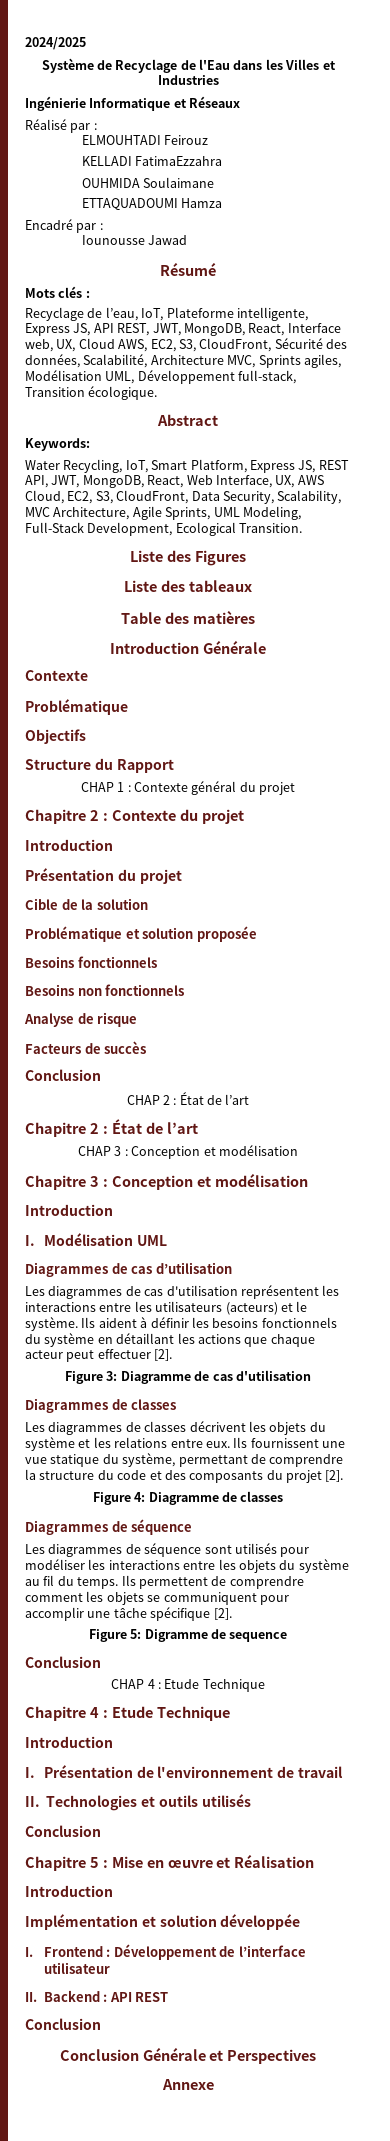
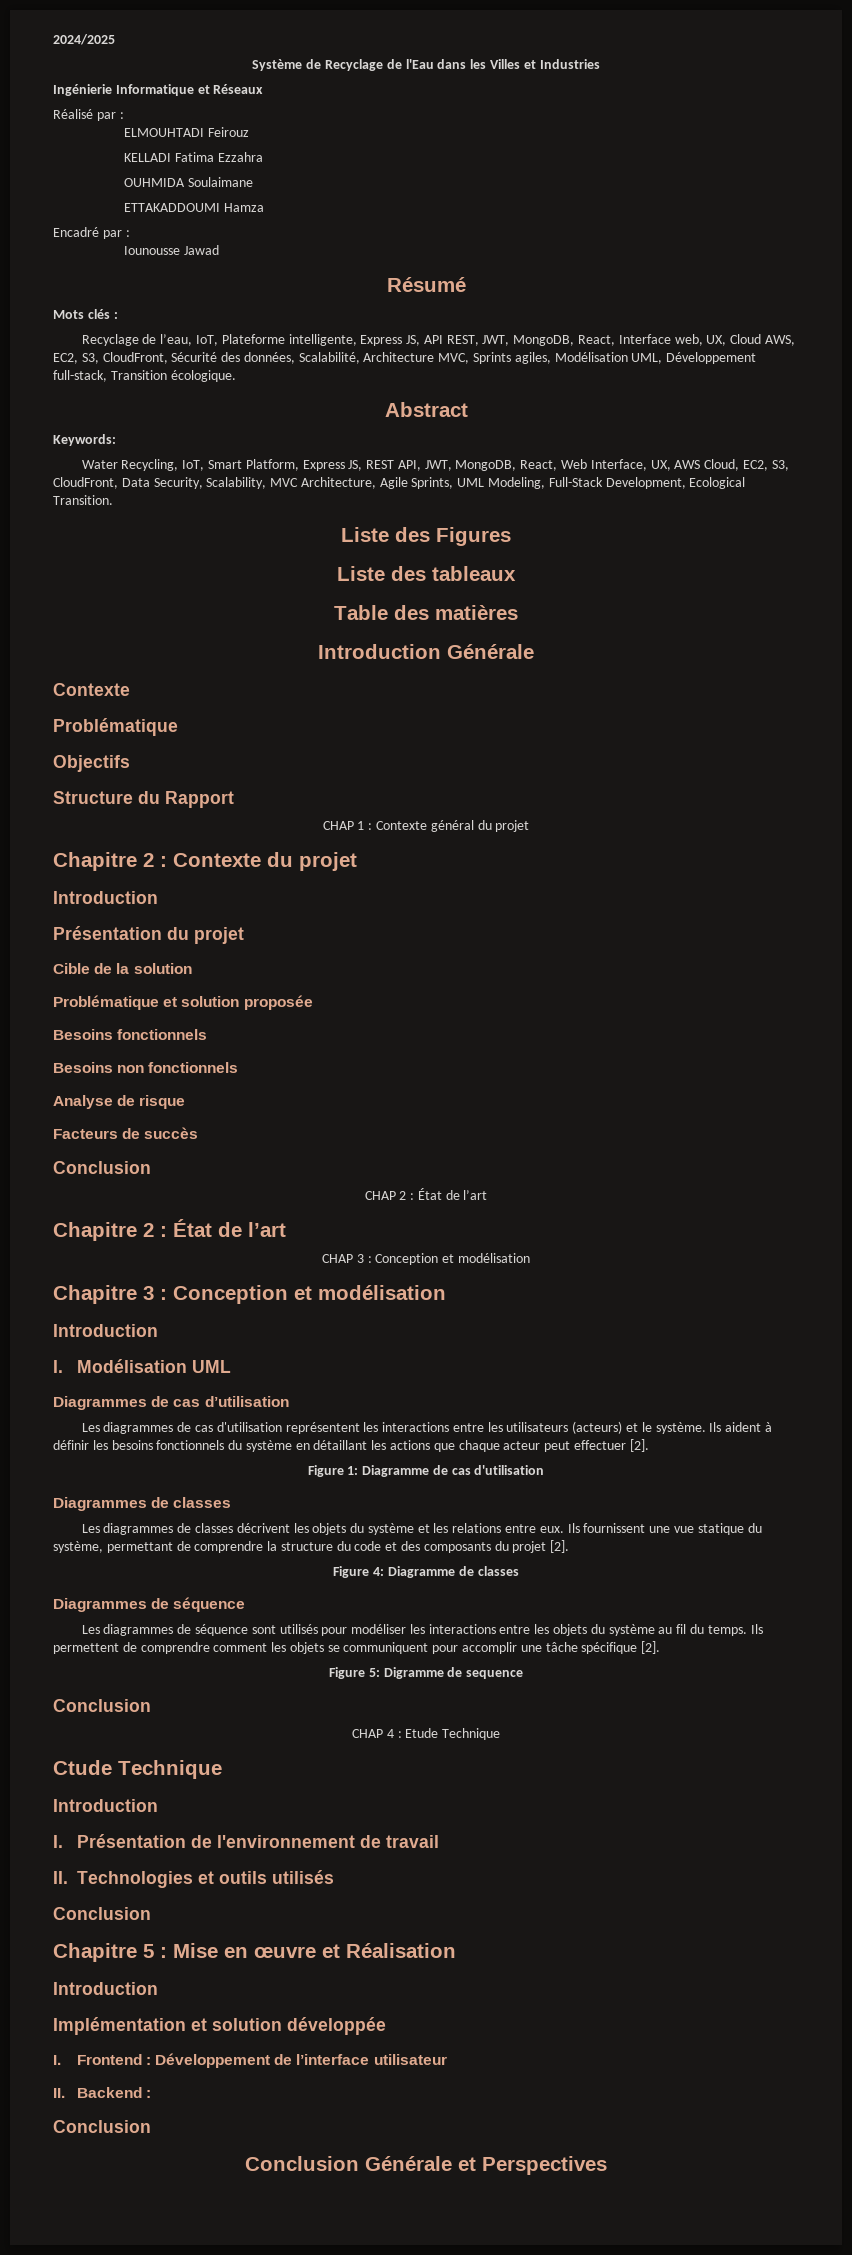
- KELLADI FatimaEzzahra
+ KELLADI Fatima Ezzahra
- ETTAQUADOUMI Hamza
+ ETTAKADDOUMI Hamza
- Figure 3: Diagramme de cas d'utilisation
+ Figure 1: Diagramme de cas d'utilisation
- Chapitre 4 : Etude Technique
+ Ctude Technique
- II. Backend : API REST
+ II. Backend :
- Annexe

